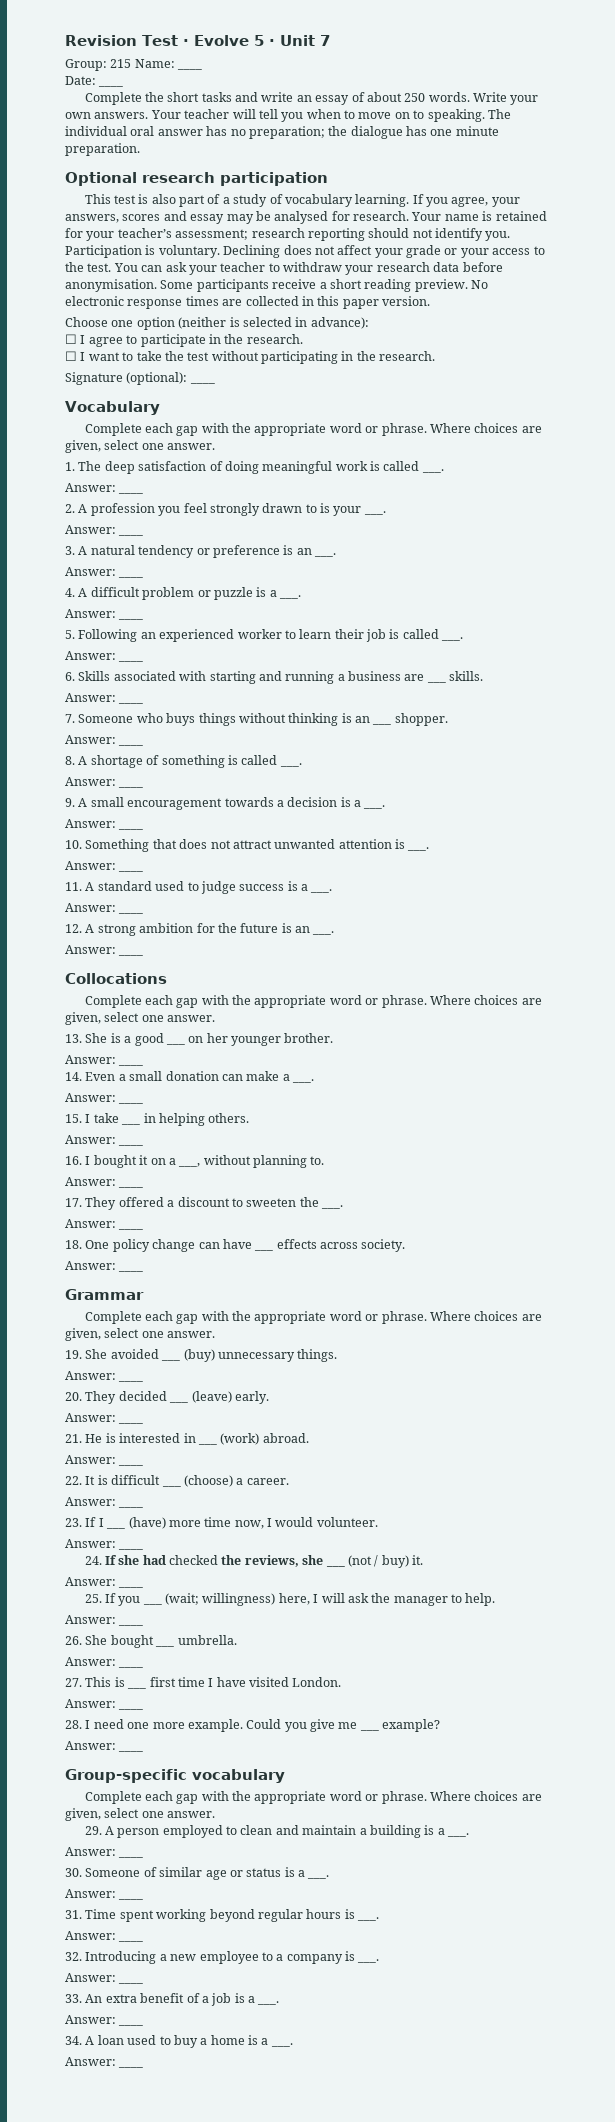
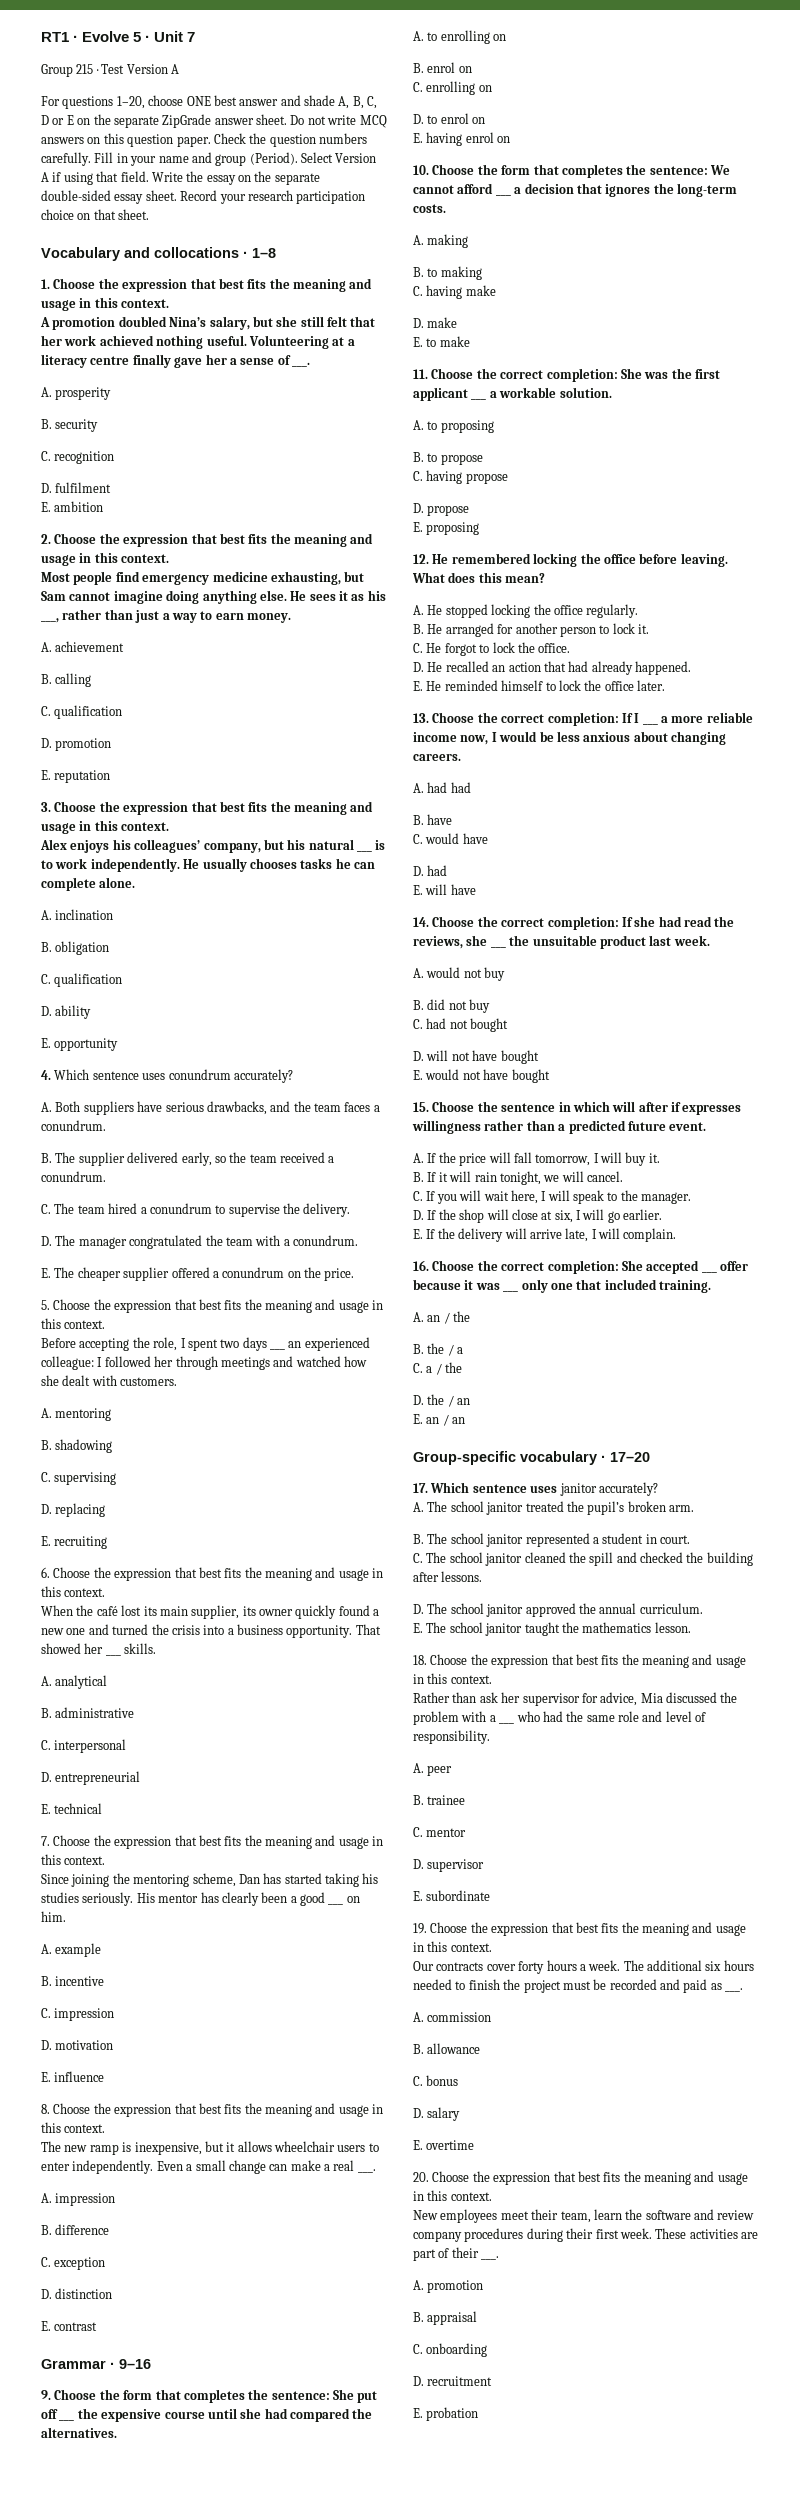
- Revision Test · Evolve 5 · Unit 7
+ RT1 · Evolve 5 · Unit 7
- Group: 215 Name: ____
- Date: ____
- Complete the short tasks and write an essay of about 250 words. Write your own answers. Your teacher will tell you when to move on to speaking. The individual oral answer has no preparation; the dialogue has one minute preparation.
- Optional research participation
- This test is also part of a study of vocabulary learning. If you agree, your answers, scores and essay may be analysed for research. Your name is retained for your teacher’s assessment; research reporting should not identify you. Participation is voluntary. Declining does not affect your grade or your access to the test. You can ask your teacher to withdraw your research data before anonymisation. Some participants receive a short reading preview. No electronic response times are collected in this paper version.
- Choose one option (neither is selected in advance):
- ☐ I agree to participate in the research.
- ☐ I want to take the test without participating in the research.
- Signature (optional): ____
- Vocabulary
- Complete each gap with the appropriate word or phrase. Where choices are given, select one answer.
- 1. The deep satisfaction of doing meaningful work is called ___.
- Answer: ____
- 2. A profession you feel strongly drawn to is your ___.
- Answer: ____
- 3. A natural tendency or preference is an ___.
- Answer: ____
- 4. A difficult problem or puzzle is a ___.
- Answer: ____
- 5. Following an experienced worker to learn their job is called ___.
- Answer: ____
- 6. Skills associated with starting and running a business are ___ skills.
- Answer: ____
- 7. Someone who buys things without thinking is an ___ shopper.
- Answer: ____
- 8. A shortage of something is called ___.
- Answer: ____
- 9. A small encouragement towards a decision is a ___.
- Answer: ____
- 10. Something that does not attract unwanted attention is ___.
- Answer: ____
- 11. A standard used to judge success is a ___.
- Answer: ____
- 12. A strong ambition for the future is an ___.
- Answer: ____
- Collocations
- Complete each gap with the appropriate word or phrase. Where choices are given, select one answer.
- 13. She is a good ___ on her younger brother.
- Answer: ____
- 14. Even a small donation can make a ___.
- Answer: ____
- 15. I take ___ in helping others.
- Answer: ____
- 16. I bought it on a ___, without planning to.
- Answer: ____
- 17. They offered a discount to sweeten the ___.
- Answer: ____
- 18. One policy change can have ___ effects across society.
- Answer: ____
- Grammar
- Complete each gap with the appropriate word or phrase. Where choices are given, select one answer.
- 19. She avoided ___ (buy) unnecessary things.
- Answer: ____
- 20. They decided ___ (leave) early.
- Answer: ____
- 21. He is interested in ___ (work) abroad.
- Answer: ____
- 22. It is difficult ___ (choose) a career.
- Answer: ____
- 23. If I ___ (have) more time now, I would volunteer.
- Answer: ____
- 24. If she had checked the reviews, she ___ (not / buy) it.
- Answer: ____
- 25. If you ___ (wait; willingness) here, I will ask the manager to help.
- Answer: ____
- 26. She bought ___ umbrella.
- Answer: ____
- 27. This is ___ first time I have visited London.
- Answer: ____
- 28. I need one more example. Could you give me ___ example?
- Answer: ____
- Group-specific vocabulary
- Complete each gap with the appropriate word or phrase. Where choices are given, select one answer.
- 29. A person employed to clean and maintain a building is a ___.
- Answer: ____
- 30. Someone of similar age or status is a ___.
- Answer: ____
- 31. Time spent working beyond regular hours is ___.
- Answer: ____
- 32. Introducing a new employee to a company is ___.
- Answer: ____
- 33. An extra benefit of a job is a ___.
- Answer: ____
- 34. A loan used to buy a home is a ___.
- Answer: ____
+ Group 215 · Test Version A
+ For questions 1–20, choose ONE best answer and shade A, B, C, D or E on the separate ZipGrade answer sheet. Do not write MCQ answers on this question paper. Check the question numbers carefully. Fill in your name and group (Period). Select Version A if using that field. Write the essay on the separate double-sided essay sheet. Record your research participation choice on that sheet.
+ Vocabulary and collocations · 1–8
+ 1. Choose the expression that best fits the meaning and usage in this context.
+ A promotion doubled Nina’s salary, but she still felt that her work achieved nothing useful. Volunteering at a literacy centre finally gave her a sense of ___.
+ A. prosperity
+ B. security
+ C. recognition
+ D. fulfilment
+ E. ambition
+ 2. Choose the expression that best fits the meaning and usage in this context.
+ Most people find emergency medicine exhausting, but Sam cannot imagine doing anything else. He sees it as his ___, rather than just a way to earn money.
+ A. achievement
+ B. calling
+ C. qualification
+ D. promotion
+ E. reputation
+ 3. Choose the expression that best fits the meaning and usage in this context.
+ Alex enjoys his colleagues’ company, but his natural ___ is to work independently. He usually chooses tasks he can complete alone.
+ A. inclination
+ B. obligation
+ C. qualification
+ D. ability
+ E. opportunity
+ 4. Which sentence uses conundrum accurately?
+ A. Both suppliers have serious drawbacks, and the team faces a conundrum.
+ B. The supplier delivered early, so the team received a conundrum.
+ C. The team hired a conundrum to supervise the delivery.
+ D. The manager congratulated the team with a conundrum.
+ E. The cheaper supplier offered a conundrum on the price.
+ 5. Choose the expression that best fits the meaning and usage in this context.
+ Before accepting the role, I spent two days ___ an experienced colleague: I followed her through meetings and watched how she dealt with customers.
+ A. mentoring
+ B. shadowing
+ C. supervising
+ D. replacing
+ E. recruiting
+ 6. Choose the expression that best fits the meaning and usage in this context.
+ When the café lost its main supplier, its owner quickly found a new one and turned the crisis into a business opportunity. That showed her ___ skills.
+ A. analytical
+ B. administrative
+ C. interpersonal
+ D. entrepreneurial
+ E. technical
+ 7. Choose the expression that best fits the meaning and usage in this context.
+ Since joining the mentoring scheme, Dan has started taking his studies seriously. His mentor has clearly been a good ___ on him.
+ A. example
+ B. incentive
+ C. impression
+ D. motivation
+ E. influence
+ 8. Choose the expression that best fits the meaning and usage in this context.
+ The new ramp is inexpensive, but it allows wheelchair users to enter independently. Even a small change can make a real ___.
+ A. impression
+ B. difference
+ C. exception
+ D. distinction
+ E. contrast
+ Grammar · 9–16
+ 9. Choose the form that completes the sentence: She put off ___ the expensive course until she had compared the alternatives.
+ A. to enrolling on
+ B. enrol on
+ C. enrolling on
+ D. to enrol on
+ E. having enrol on
+ 10. Choose the form that completes the sentence: We cannot afford ___ a decision that ignores the long-term costs.
+ A. making
+ B. to making
+ C. having make
+ D. make
+ E. to make
+ 11. Choose the correct completion: She was the first applicant ___ a workable solution.
+ A. to proposing
+ B. to propose
+ C. having propose
+ D. propose
+ E. proposing
+ 12. He remembered locking the office before leaving. What does this mean?
+ A. He stopped locking the office regularly.
+ B. He arranged for another person to lock it.
+ C. He forgot to lock the office.
+ D. He recalled an action that had already happened.
+ E. He reminded himself to lock the office later.
+ 13. Choose the correct completion: If I ___ a more reliable income now, I would be less anxious about changing careers.
+ A. had had
+ B. have
+ C. would have
+ D. had
+ E. will have
+ 14. Choose the correct completion: If she had read the reviews, she ___ the unsuitable product last week.
+ A. would not buy
+ B. did not buy
+ C. had not bought
+ D. will not have bought
+ E. would not have bought
+ 15. Choose the sentence in which will after if expresses willingness rather than a predicted future event.
+ A. If the price will fall tomorrow, I will buy it.
+ B. If it will rain tonight, we will cancel.
+ C. If you will wait here, I will speak to the manager.
+ D. If the shop will close at six, I will go earlier.
+ E. If the delivery will arrive late, I will complain.
+ 16. Choose the correct completion: She accepted ___ offer because it was ___ only one that included training.
+ A. an / the
+ B. the / a
+ C. a / the
+ D. the / an
+ E. an / an
+ Group-specific vocabulary · 17–20
+ 17. Which sentence uses janitor accurately?
+ A. The school janitor treated the pupil’s broken arm.
+ B. The school janitor represented a student in court.
+ C. The school janitor cleaned the spill and checked the building after lessons.
+ D. The school janitor approved the annual curriculum.
+ E. The school janitor taught the mathematics lesson.
+ 18. Choose the expression that best fits the meaning and usage in this context.
+ Rather than ask her supervisor for advice, Mia discussed the problem with a ___ who had the same role and level of responsibility.
+ A. peer
+ B. trainee
+ C. mentor
+ D. supervisor
+ E. subordinate
+ 19. Choose the expression that best fits the meaning and usage in this context.
+ Our contracts cover forty hours a week. The additional six hours needed to finish the project must be recorded and paid as ___.
+ A. commission
+ B. allowance
+ C. bonus
+ D. salary
+ E. overtime
+ 20. Choose the expression that best fits the meaning and usage in this context.
+ New employees meet their team, learn the software and review company procedures during their first week. These activities are part of their ___.
+ A. promotion
+ B. appraisal
+ C. onboarding
+ D. recruitment
+ E. probation

